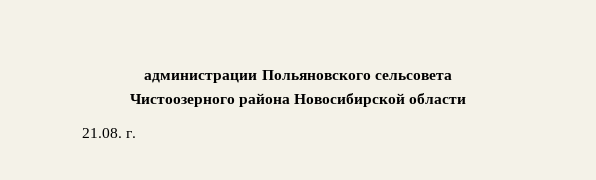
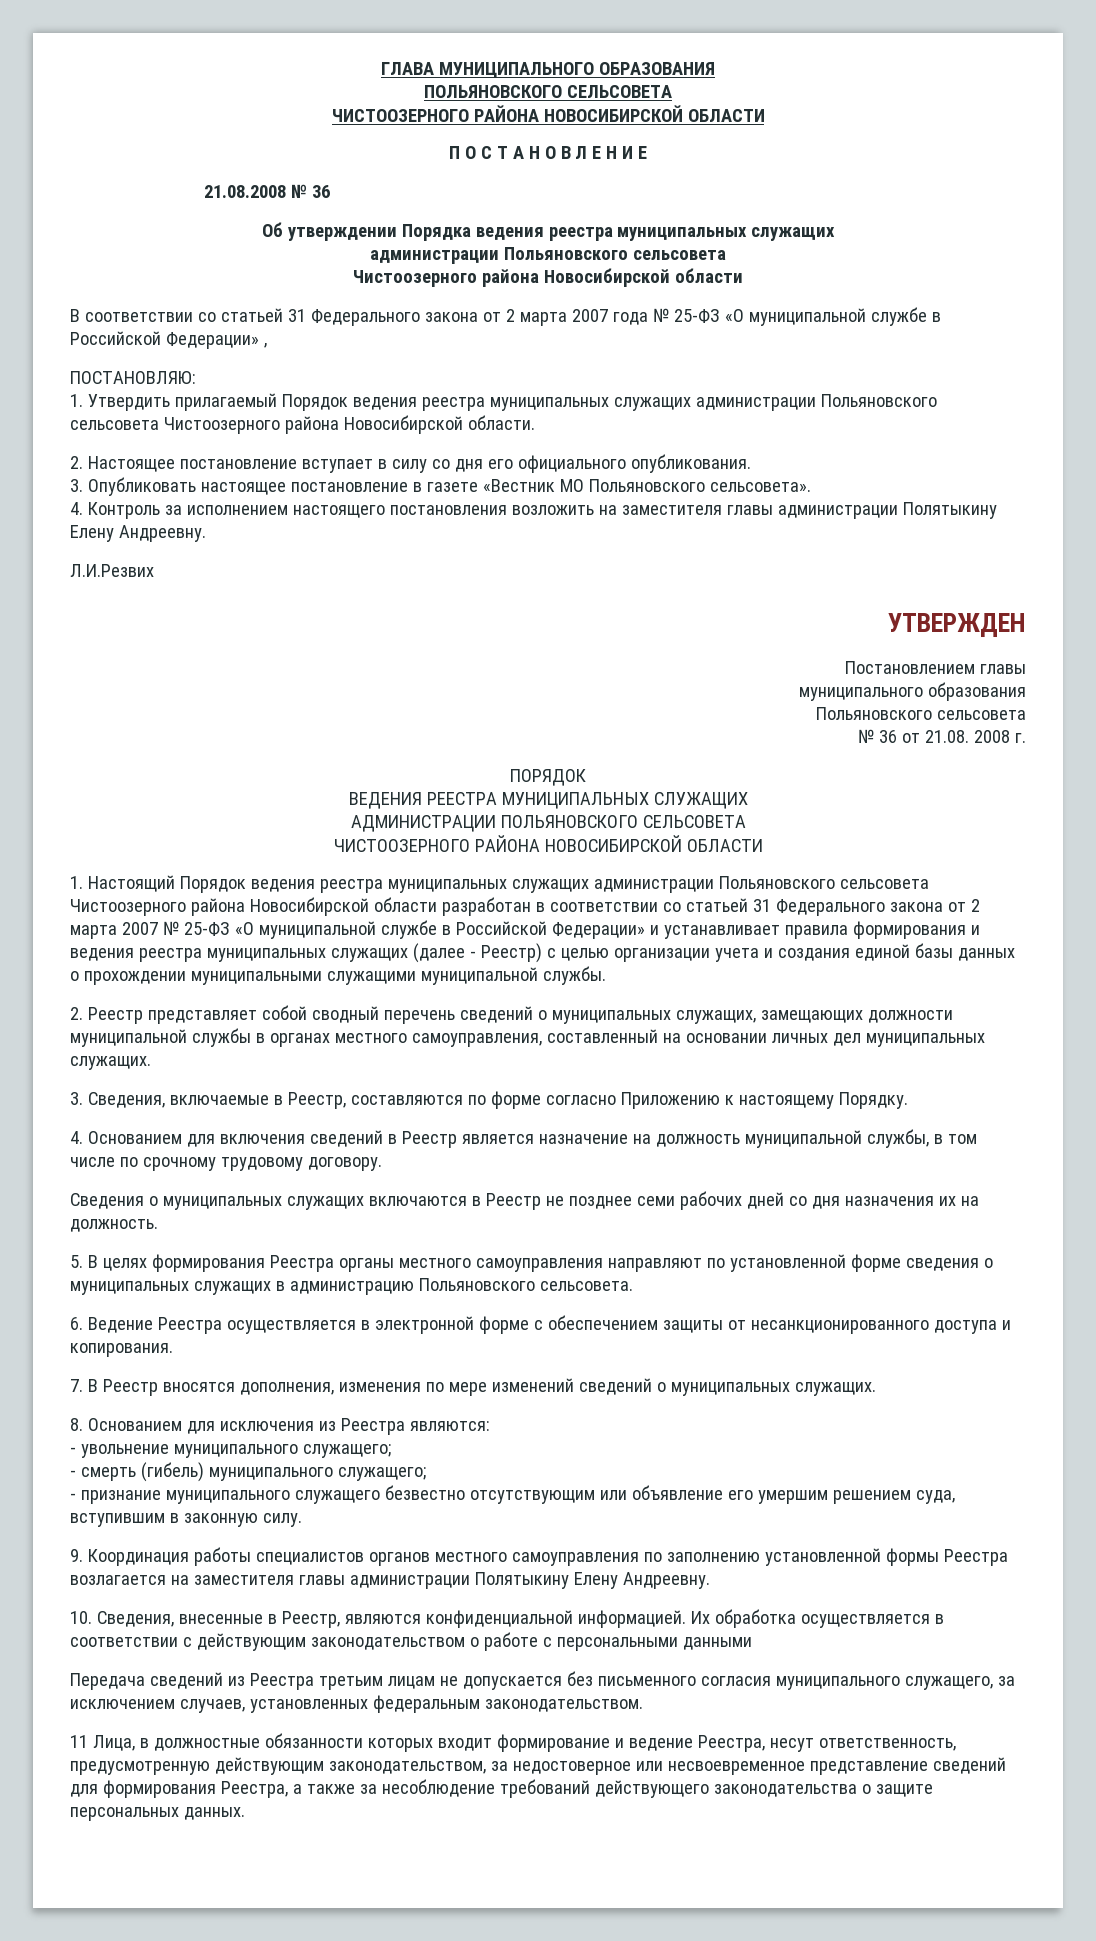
+ ГЛАВА МУНИЦИПАЛЬНОГО ОБРАЗОВАНИЯ
+ ПОЛЬЯНОВСКОГО СЕЛЬСОВЕТА
+ ЧИСТООЗЕРНОГО РАЙОНА НОВОСИБИРСКОЙ ОБЛАСТИ
+ П О С Т А Н О В Л Е Н И Е
+ 21.08.2008 № 36
+ Об утверждении Порядка ведения реестра муниципальных служащих
- 21.08. г.
+ В соответствии со статьей 31 Федерального закона от 2 марта 2007 года № 25-ФЗ «О муниципальной службе в Российской Федерации» ,
+ ПОСТАНОВЛЯЮ:
+ 1. Утвердить прилагаемый Порядок ведения реестра муниципальных служащих администрации Польяновского сельсовета Чистоозерного района Новосибирской области.
+ 2. Настоящее постановление вступает в силу со дня его официального опубликования.
+ 3. Опубликовать настоящее постановление в газете «Вестник МО Польяновского сельсовета».
+ 4. Контроль за исполнением настоящего постановления возложить на заместителя главы администрации Полятыкину Елену Андреевну.
+ Л.И.Резвих
+ УТВЕРЖДЕН
+ Постановлением главы
+ муниципального образования
+ Польяновского сельсовета
+ № 36 от 21.08. 2008 г.
+ ПОРЯДОК
+ ВЕДЕНИЯ РЕЕСТРА МУНИЦИПАЛЬНЫХ СЛУЖАЩИХ
+ АДМИНИСТРАЦИИ ПОЛЬЯНОВСКОГО СЕЛЬСОВЕТА
+ ЧИСТООЗЕРНОГО РАЙОНА НОВОСИБИРСКОЙ ОБЛАСТИ
+ 1. Настоящий Порядок ведения реестра муниципальных служащих администрации Польяновского сельсовета Чистоозерного района Новосибирской области разработан в соответствии со статьей 31 Федерального закона от 2 марта 2007 № 25-ФЗ «О муниципальной службе в Российской Федерации» и устанавливает правила формирования и ведения реестра муниципальных служащих (далее - Реестр) с целью организации учета и создания единой базы данных о прохождении муниципальными служащими муниципальной службы.
+ 2. Реестр представляет собой сводный перечень сведений о муниципальных служащих, замещающих должности муниципальной службы в органах местного самоуправления, составленный на основании личных дел муниципальных служащих.
+ 3. Сведения, включаемые в Реестр, составляются по форме согласно Приложению к настоящему Порядку.
+ 4. Основанием для включения сведений в Реестр является назначение на должность муниципальной службы, в том числе по срочному трудовому договору.
+ Сведения о муниципальных служащих включаются в Реестр не позднее семи рабочих дней со дня назначения их на должность.
+ 5. В целях формирования Реестра органы местного самоуправления направляют по установленной форме сведения о муниципальных служащих в администрацию Польяновского сельсовета.
+ 6. Ведение Реестра осуществляется в электронной форме с обеспечением защиты от несанкционированного доступа и копирования.
+ 7. В Реестр вносятся дополнения, изменения по мере изменений сведений о муниципальных служащих.
+ 8. Основанием для исключения из Реестра являются:
+ - увольнение муниципального служащего;
+ - смерть (гибель) муниципального служащего;
+ - признание муниципального служащего безвестно отсутствующим или объявление его умершим решением суда, вступившим в законную силу.
+ 9. Координация работы специалистов органов местного самоуправления по заполнению установленной формы Реестра возлагается на заместителя главы администрации Полятыкину Елену Андреевну.
+ 10. Сведения, внесенные в Реестр, являются конфиденциальной информацией. Их обработка осуществляется в соответствии с действующим законодательством о работе с персональными данными
+ Передача сведений из Реестра третьим лицам не допускается без письменного согласия муниципального служащего, за исключением случаев, установленных федеральным законодательством.
+ 11 Лица, в должностные обязанности которых входит формирование и ведение Реестра, несут ответственность, предусмотренную действующим законодательством, за недостоверное или несвоевременное представление сведений для формирования Реестра, а также за несоблюдение требований действующего законодательства о защите персональных данных.

